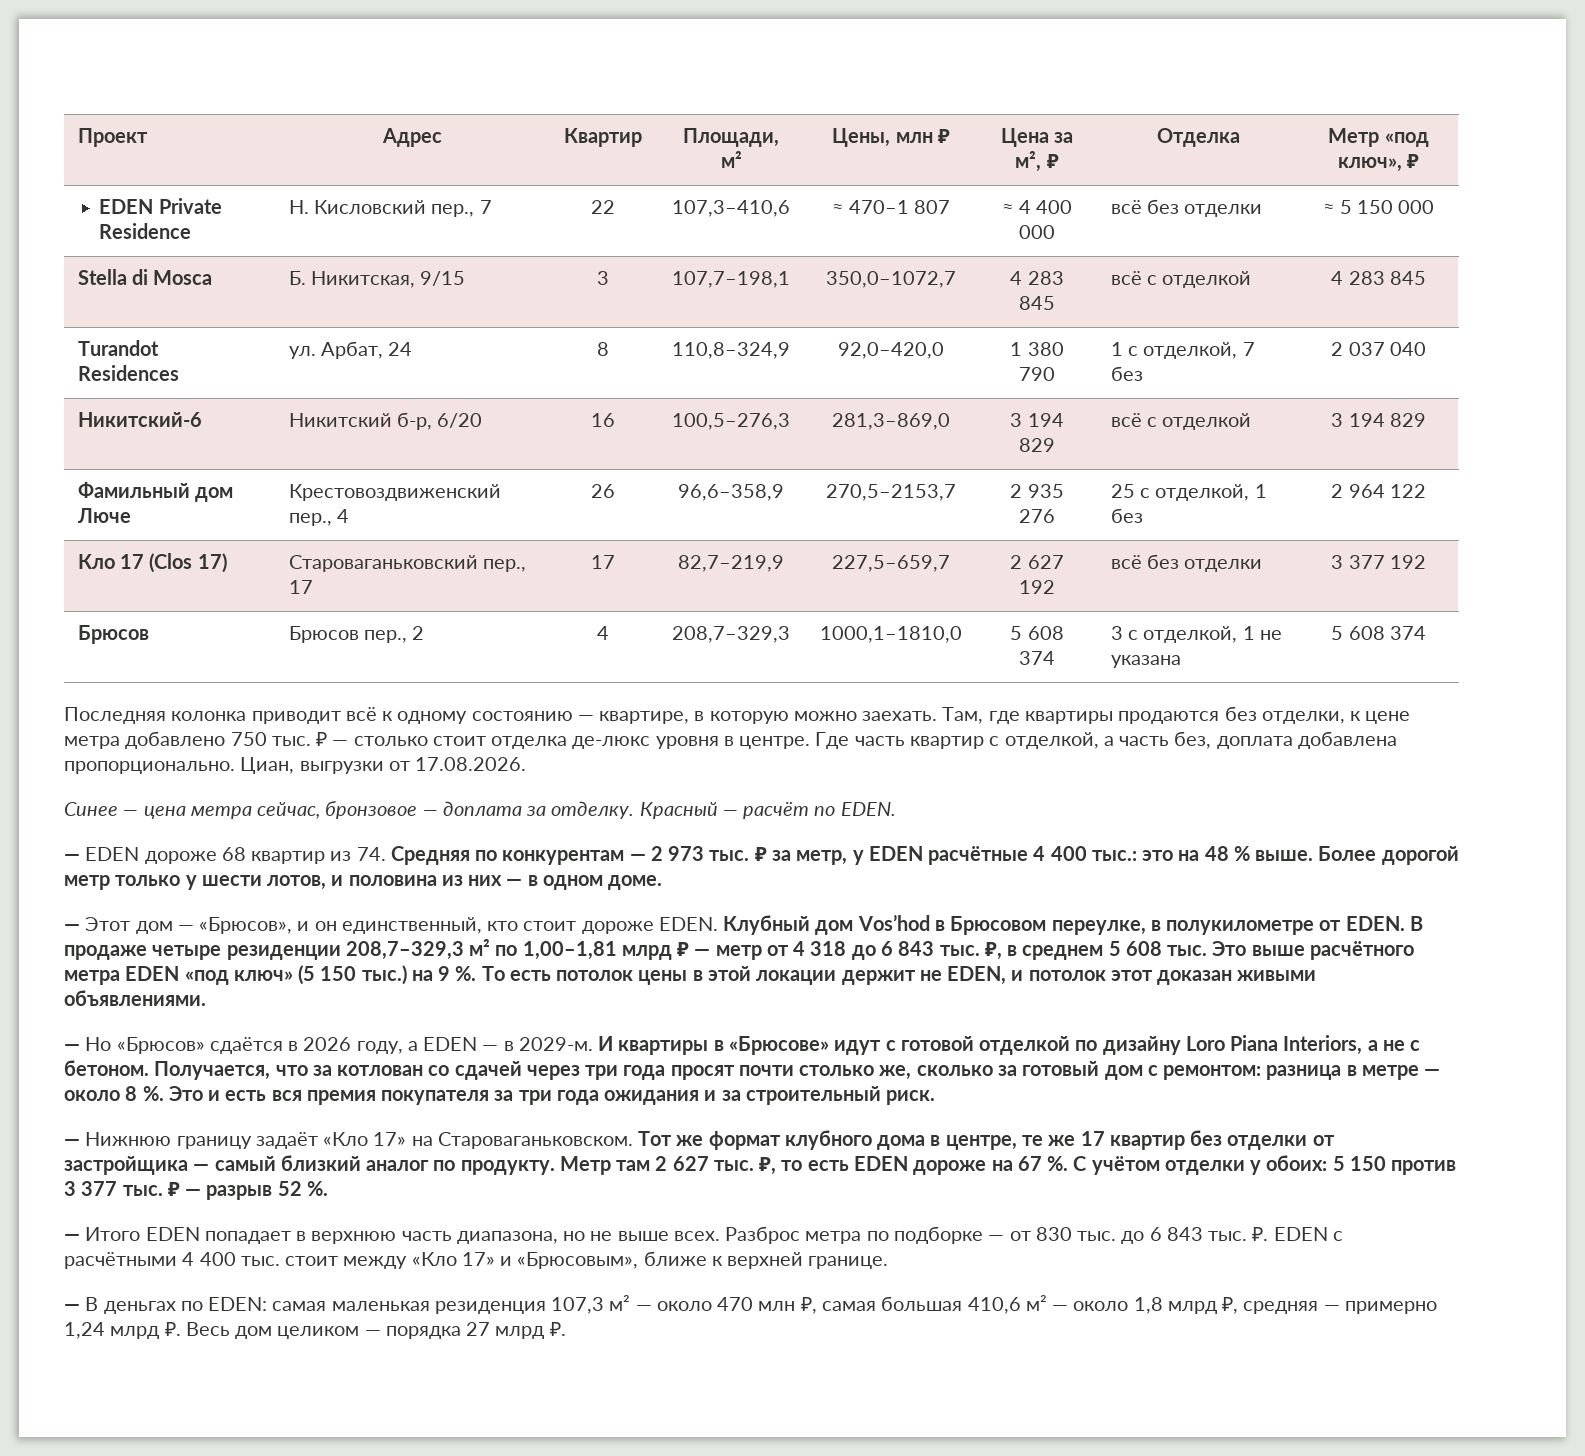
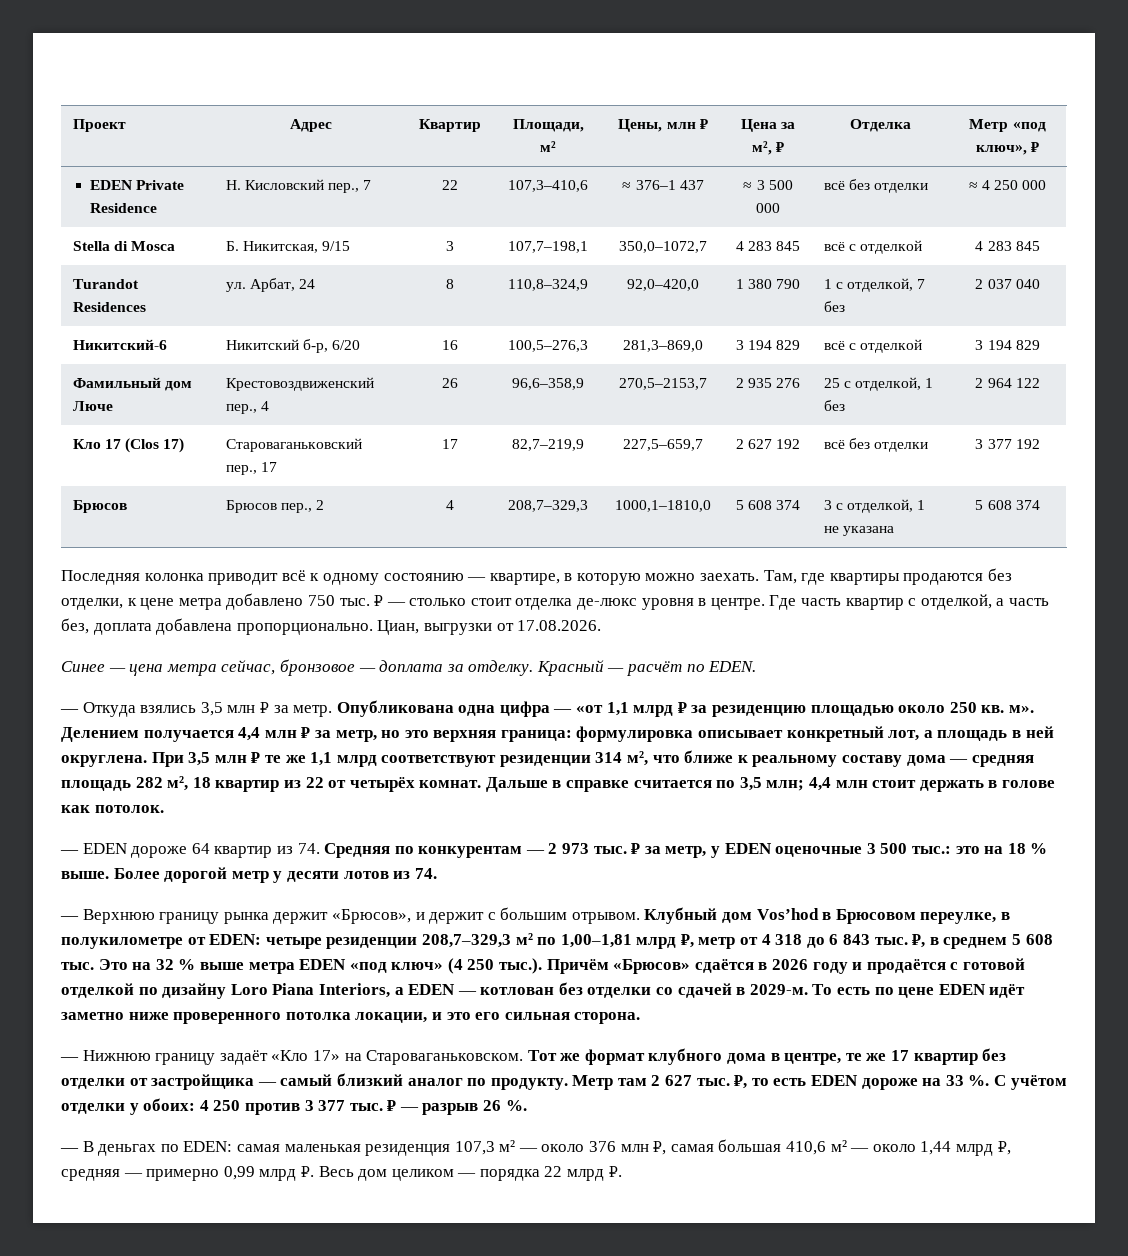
- EDEN Private Residence | Н. Кисловский пер., 7 | 22 | 107,3–410,6 | ≈ 470–1 807 | ≈ 4 400 000 | всё без отделки | ≈ 5 150 000
+ EDEN Private Residence | Н. Кисловский пер., 7 | 22 | 107,3–410,6 | ≈ 376–1 437 | ≈ 3 500 000 | всё без отделки | ≈ 4 250 000
+ — Откуда взялись 3,5 млн ₽ за метр. Опубликована одна цифра — «от 1,1 млрд ₽ за резиденцию площадью около 250 кв. м». Делением получается 4,4 млн ₽ за метр, но это верхняя граница: формулировка описывает конкретный лот, а площадь в ней округлена. При 3,5 млн ₽ те же 1,1 млрд соответствуют резиденции 314 м², что ближе к реальному составу дома — средняя площадь 282 м², 18 квартир из 22 от четырёх комнат. Дальше в справке считается по 3,5 млн; 4,4 млн стоит держать в голове как потолок.
- — EDEN дороже 68 квартир из 74. Средняя по конкурентам — 2 973 тыс. ₽ за метр, у EDEN расчётные 4 400 тыс.: это на 48 % выше.
+ — EDEN дороже 64 квартир из 74. Средняя по конкурентам — 2 973 тыс. ₽ за метр, у EDEN оценочные 3 500 тыс.: это на 18 % выше.
- Более дорогой метр только у шести лотов, и половина из них — в одном доме.
- — Этот дом — «Брюсов», и он единственный, кто стоит дороже EDEN.
+ Более дорогой метр у десяти лотов из 74.
+ — Верхнюю границу рынка держит «Брюсов», и держит с большим отрывом.
- Клубный дом Vos’hod в Брюсовом переулке, в полукилометре от EDEN. В продаже четыре резиденции 208,7–329,3 м² по 1,00–1,81 млрд ₽ — метр от 4 318 до 6 843 тыс. ₽, в среднем 5 608 тыс. Это выше расчётного метра EDEN «под ключ» (5 150 тыс.) на 9 %. То есть потолок цены в этой локации держит не EDEN, и потолок этот доказан живыми объявлениями.
- — Но «Брюсов» сдаётся в 2026 году, а EDEN — в 2029-м. И квартиры в «Брюсове» идут с готовой отделкой по дизайну Loro Piana Interiors, а не с бетоном. Получается, что за котлован со сдачей через три года просят почти столько же, сколько за готовый дом с ремонтом: разница в метре — около 8 %. Это и есть вся премия покупателя за три года ожидания и за строительный риск.
+ Клубный дом Vos’hod в Брюсовом переулке, в полукилометре от EDEN: четыре резиденции 208,7–329,3 м² по 1,00–1,81 млрд ₽, метр от 4 318 до 6 843 тыс. ₽, в среднем 5 608 тыс. Это на 32 % выше метра EDEN «под ключ» (4 250 тыс.). Причём «Брюсов» сдаётся в 2026 году и продаётся с готовой отделкой по дизайну Loro Piana Interiors, а EDEN — котлован без отделки со сдачей в 2029-м. То есть по цене EDEN идёт заметно ниже проверенного потолка локации, и это его сильная сторона.
- Метр там 2 627 тыс. ₽, то есть EDEN дороже на 67 %.
+ Метр там 2 627 тыс. ₽, то есть EDEN дороже на 33 %.
- С учётом отделки у обоих: 5 150 против 3 377 тыс. ₽ — разрыв 52 %.
- — Итого EDEN попадает в верхнюю часть диапазона, но не выше всех. Разброс метра по подборке — от 830 тыс. до 6 843 тыс. ₽. EDEN с расчётными 4 400 тыс. стоит между «Кло 17» и «Брюсовым», ближе к верхней границе.
+ С учётом отделки у обоих: 4 250 против 3 377 тыс. ₽ — разрыв 26 %.
- — В деньгах по EDEN: самая маленькая резиденция 107,3 м² — около 470 млн ₽, самая большая 410,6 м² — около 1,8 млрд ₽, средняя — примерно 1,24 млрд ₽.
+ — В деньгах по EDEN: самая маленькая резиденция 107,3 м² — около 376 млн ₽, самая большая 410,6 м² — около 1,44 млрд ₽, средняя — примерно 0,99 млрд ₽.
- Весь дом целиком — порядка 27 млрд ₽.
+ Весь дом целиком — порядка 22 млрд ₽.

